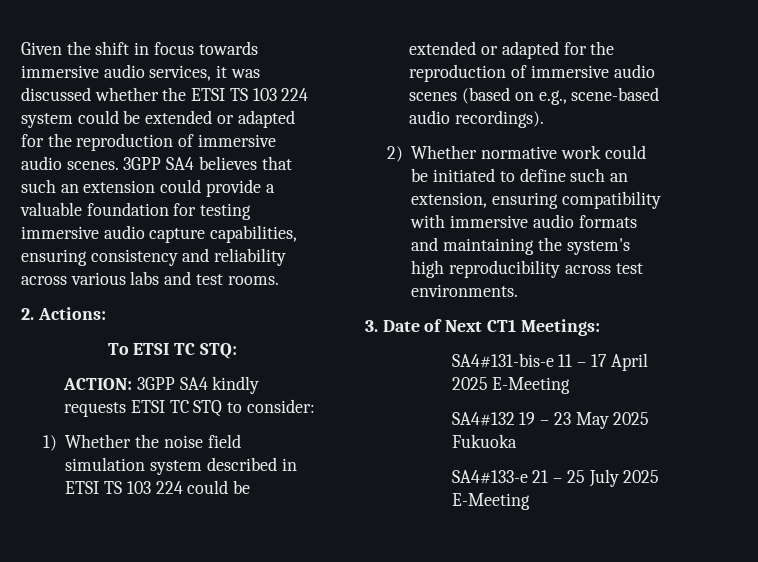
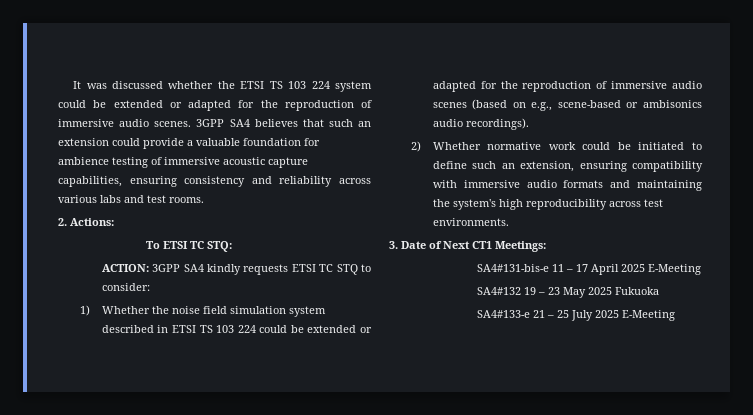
- Given the shift in focus towards immersive audio services, it was discussed whether the ETSI TS 103 224 system could be extended or adapted for the reproduction of immersive audio scenes.
+ It was discussed whether the ETSI TS 103 224 system could be extended or adapted for the reproduction of immersive audio scenes.
- 3GPP SA4 believes that such an extension could provide a valuable foundation for testing immersive audio capture capabilities, ensuring consistency and reliability across various labs and test rooms.
+ 3GPP SA4 believes that such an extension could provide a valuable foundation for ambience testing of immersive acoustic capture capabilities, ensuring consistency and reliability across various labs and test rooms.
- 1) Whether the noise field simulation system described in ETSI TS 103 224 could be extended or adapted for the reproduction of immersive audio scenes (based on e.g., scene-based audio recordings).
+ 1) Whether the noise field simulation system described in ETSI TS 103 224 could be extended or adapted for the reproduction of immersive audio scenes (based on e.g., scene-based or ambisonics audio recordings).

